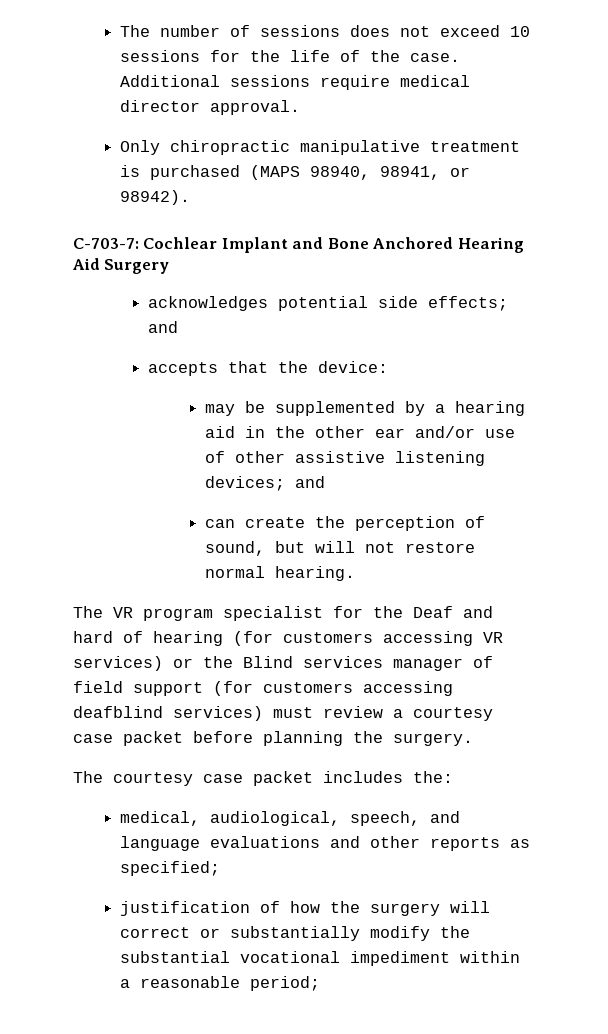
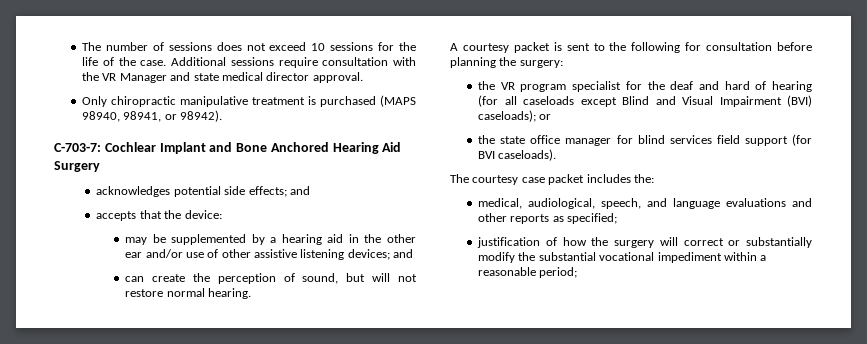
- Additional sessions require medical director approval.
+ Additional sessions require consultation with the VR Manager and state medical director approval.
- The VR program specialist for the Deaf and hard of hearing (for customers accessing VR services) or the Blind services manager of field support (for customers accessing deafblind services) must review a courtesy case packet before planning the surgery.
+ A courtesy packet is sent to the following for consultation before planning the surgery:
+ the VR program specialist for the deaf and hard of hearing (for all caseloads except Blind and Visual Impairment (BVI) caseloads); or
+ the state office manager for blind services field support (for BVI caseloads).

